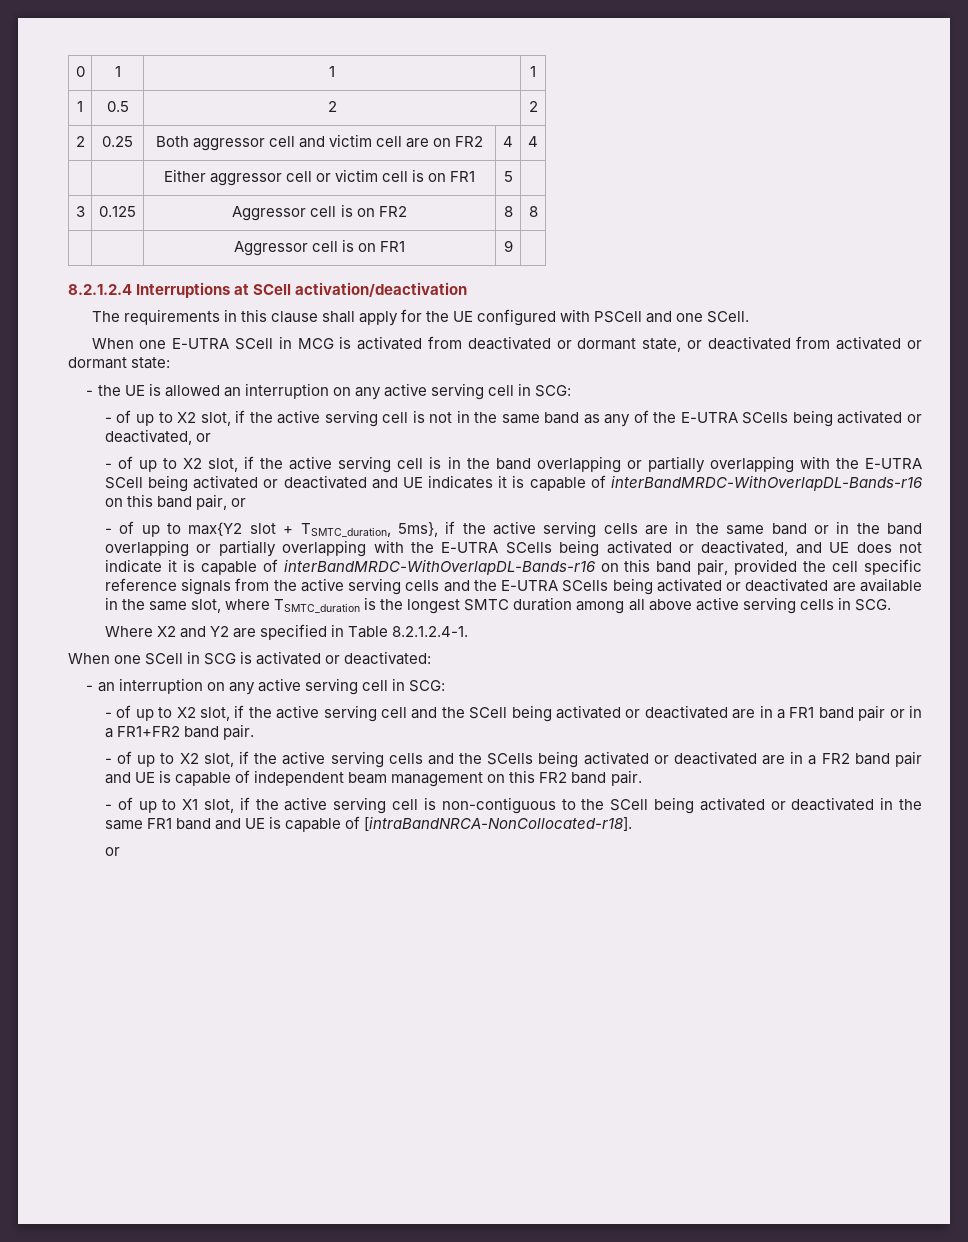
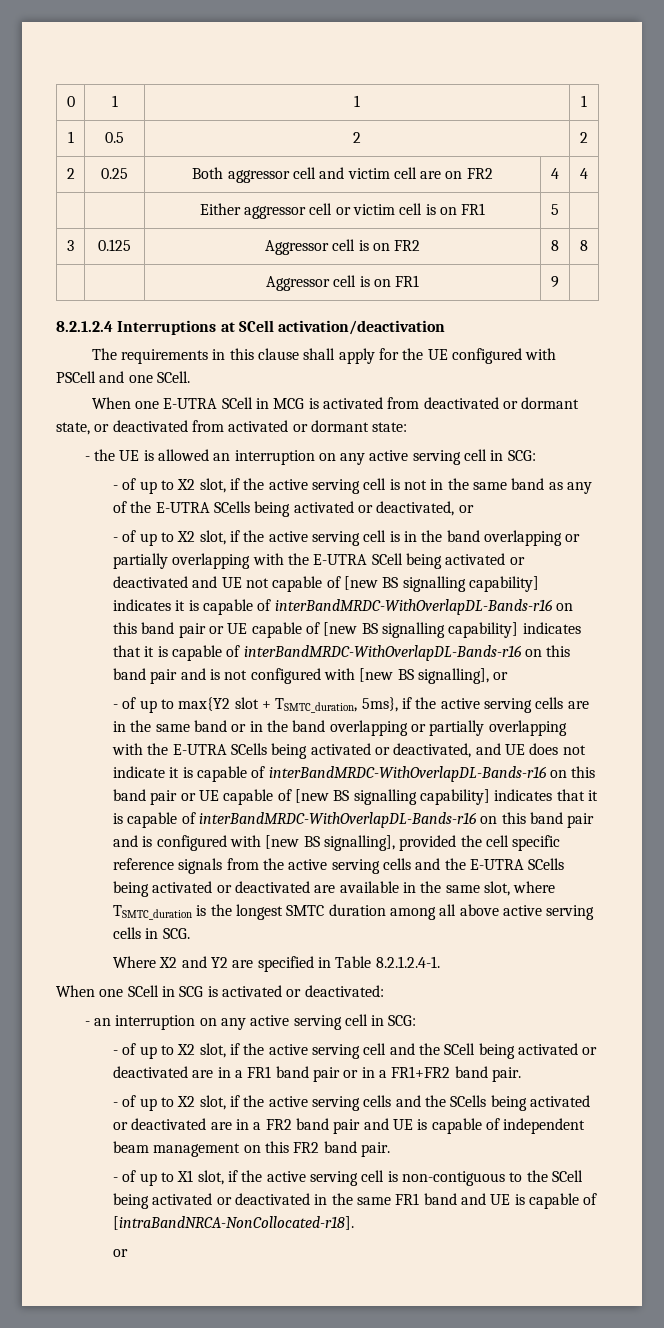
- - of up to X2 slot, if the active serving cell is in the band overlapping or partially overlapping with the E-UTRA SCell being activated or deactivated and UE indicates it is capable of interBandMRDC-WithOverlapDL-Bands-r16 on this band pair, or
+ - of up to X2 slot, if the active serving cell is in the band overlapping or partially overlapping with the E-UTRA SCell being activated or deactivated and UE not capable of [new BS signalling capability] indicates it is capable of interBandMRDC-WithOverlapDL-Bands-r16 on this band pair or UE capable of [new BS signalling capability] indicates that it is capable of interBandMRDC-WithOverlapDL-Bands-r16 on this band pair and is not configured with [new BS signalling], or
- - of up to max{Y2 slot + TSMTC_duration, 5ms}, if the active serving cells are in the same band or in the band overlapping or partially overlapping with the E-UTRA SCells being activated or deactivated, and UE does not indicate it is capable of interBandMRDC-WithOverlapDL-Bands-r16 on this band pair, provided the cell specific reference signals from the active serving cells and the E-UTRA SCells being activated or deactivated are available in the same slot, where TSMTC_duration is the longest SMTC duration among all above active serving cells in SCG.
+ - of up to max{Y2 slot + TSMTC_duration, 5ms}, if the active serving cells are in the same band or in the band overlapping or partially overlapping with the E-UTRA SCells being activated or deactivated, and UE does not indicate it is capable of interBandMRDC-WithOverlapDL-Bands-r16 on this band pair or UE capable of [new BS signalling capability] indicates that it is capable of interBandMRDC-WithOverlapDL-Bands-r16 on this band pair and is configured with [new BS signalling], provided the cell specific reference signals from the active serving cells and the E-UTRA SCells being activated or deactivated are available in the same slot, where TSMTC_duration is the longest SMTC duration among all above active serving cells in SCG.

